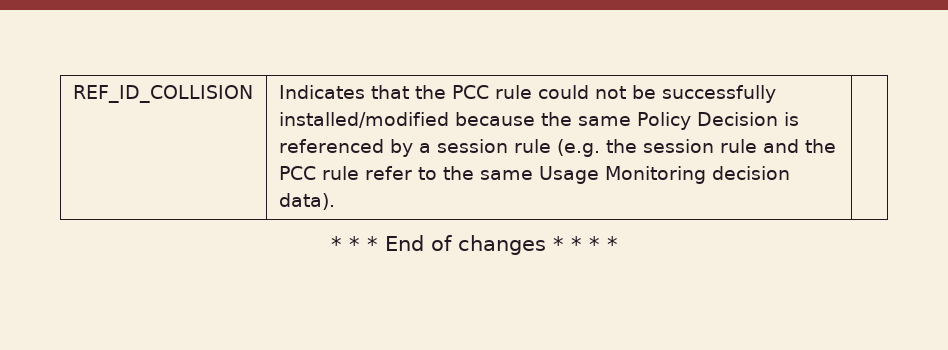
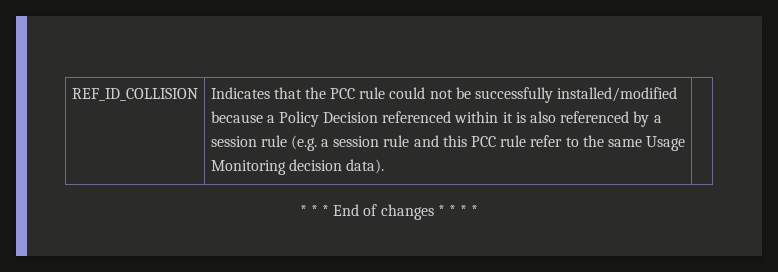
- Indicates that the PCC rule could not be successfully installed/modified because the same Policy Decision is referenced by a session rule (e.g. the session rule and the PCC rule refer to the same Usage Monitoring decision data).
+ Indicates that the PCC rule could not be successfully installed/modified because a Policy Decision referenced within it is also referenced by a session rule (e.g. a session rule and this PCC rule refer to the same Usage Monitoring decision data).

